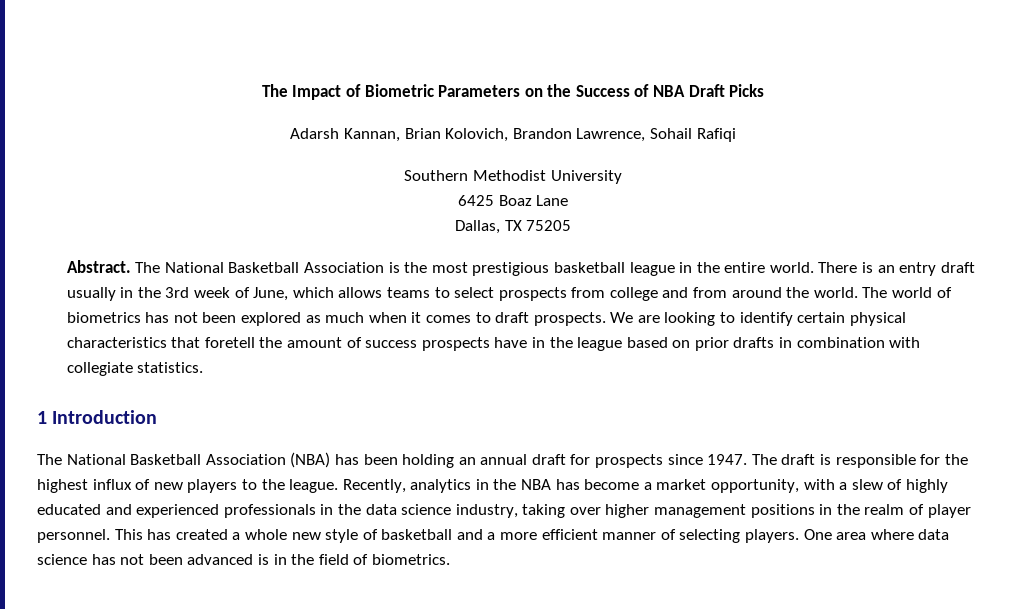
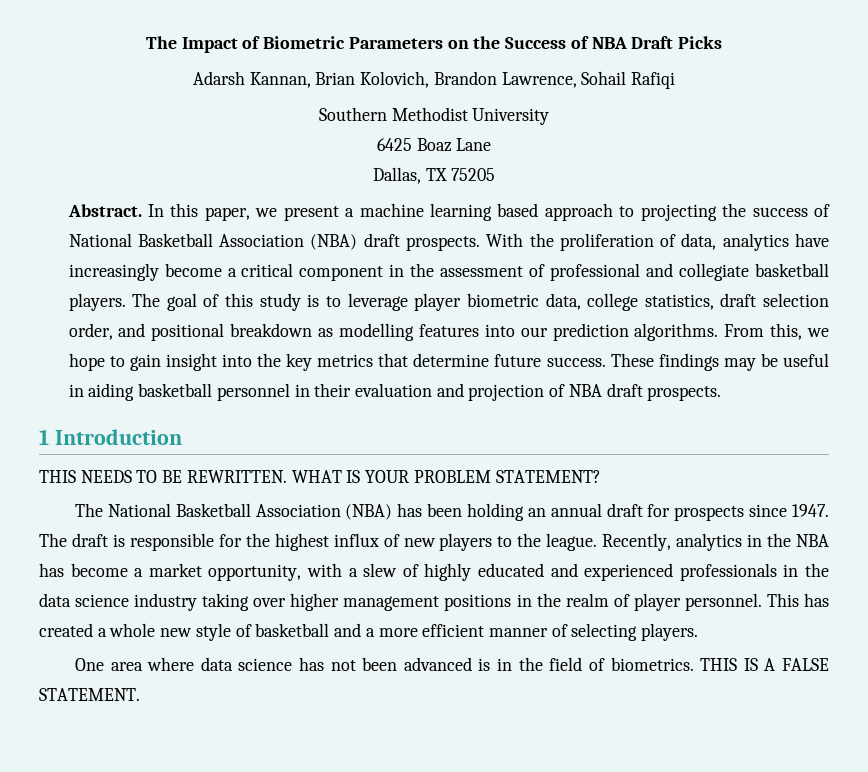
- The National Basketball Association is the most prestigious basketball league in the entire world. There is an entry draft usually in the 3rd week of June, which allows teams to select prospects from college and from around the world. The world of biometrics has not been explored as much when it comes to draft prospects. We are looking to identify certain physical characteristics that foretell the amount of success prospects have in the league based on prior drafts in combination with collegiate statistics.
+ In this paper, we present a machine learning based approach to projecting the success of National Basketball Association (NBA) draft prospects. With the proliferation of data, analytics have increasingly become a critical component in the assessment of professional and collegiate basketball players. The goal of this study is to leverage player biometric data, college statistics, draft selection order, and positional breakdown as modelling features into our prediction algorithms. From this, we hope to gain insight into the key metrics that determine future success. These findings may be useful in aiding basketball personnel in their evaluation and projection of NBA draft prospects.
  1 Introduction
+ THIS NEEDS TO BE REWRITTEN. WHAT IS YOUR PROBLEM STATEMENT?
- Recently, analytics in the NBA has become a market opportunity, with a slew of highly educated and experienced professionals in the data science industry, taking over higher management positions in the realm of player personnel.
+ Recently, analytics in the NBA has become a market opportunity, with a slew of highly educated and experienced professionals in the data science industry taking over higher management positions in the realm of player personnel.
- This has created a whole new style of basketball and a more efficient manner of selecting players. One area where data science has not been advanced is in the field of biometrics.
+ This has created a whole new style of basketball and a more efficient manner of selecting players.
+ One area where data science has not been advanced is in the field of biometrics.
+ THIS IS A FALSE STATEMENT.

